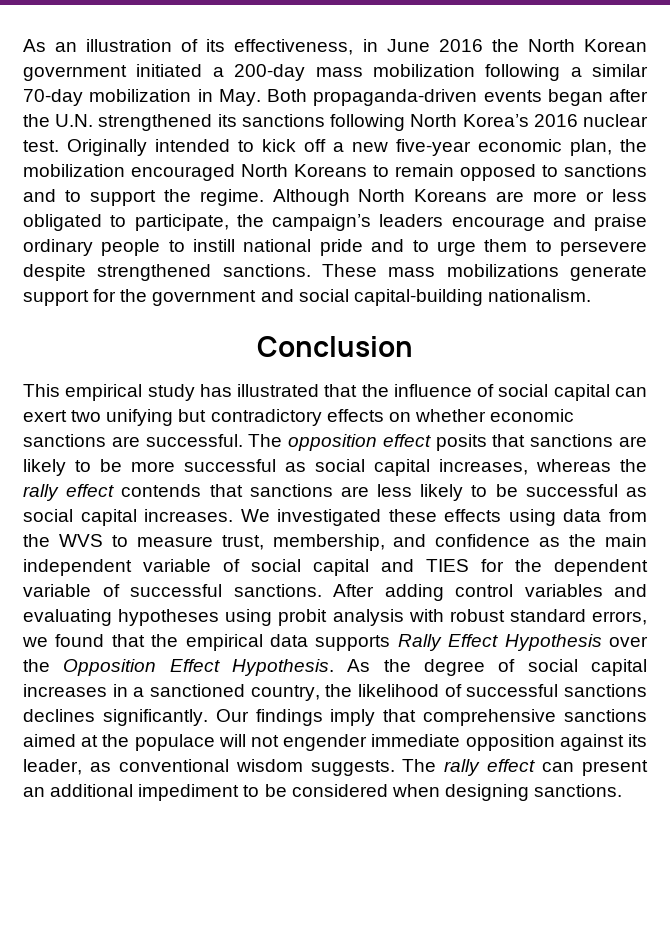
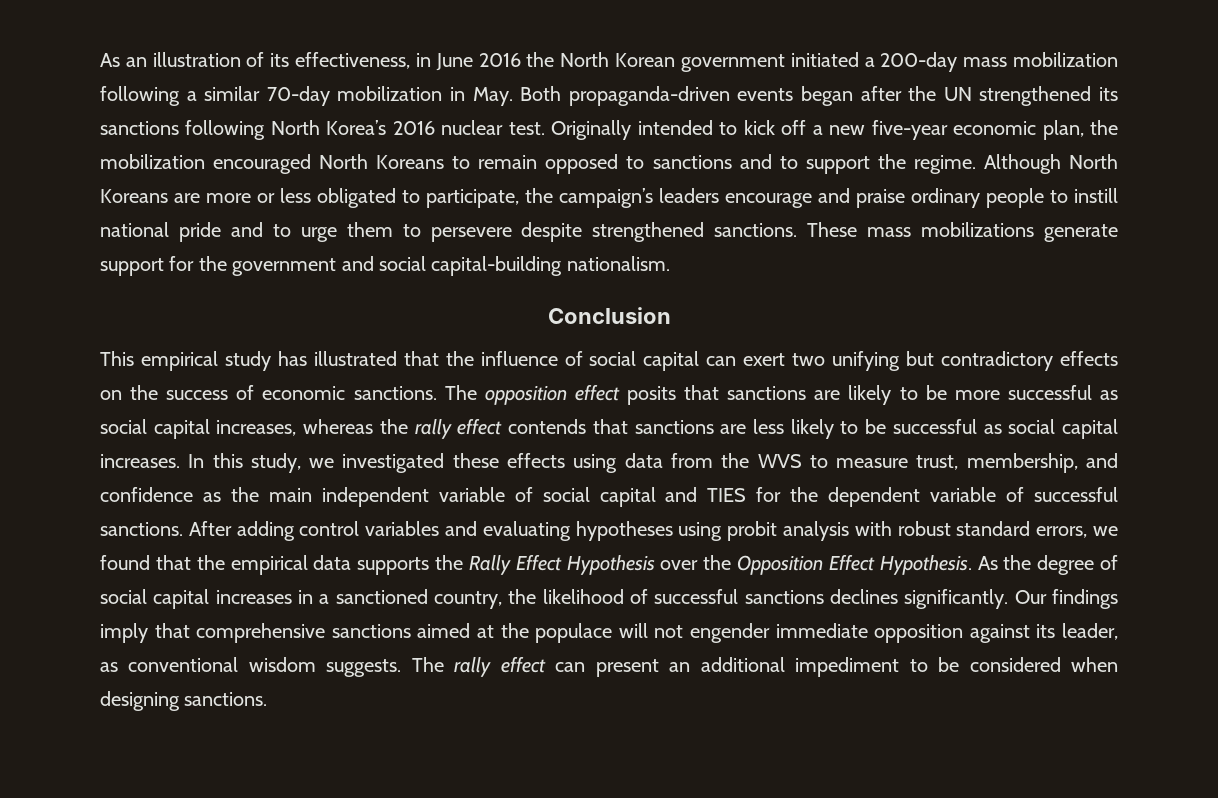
- As an illustration of its effectiveness, in June 2016 the North Korean government initiated a 200-day mass mobilization following a similar 70-day mobilization in May. Both propaganda-driven events began after the U.N. strengthened its sanctions following North Korea’s 2016 nuclear test.
+ As an illustration of its effectiveness, in June 2016 the North Korean government initiated a 200-day mass mobilization following a similar 70-day mobilization in May. Both propaganda-driven events began after the UN strengthened its sanctions following North Korea’s 2016 nuclear test.
- This empirical study has illustrated that the influence of social capital can exert two unifying but contradictory effects on whether economic sanctions are successful.
+ This empirical study has illustrated that the influence of social capital can exert two unifying but contradictory effects on the success of economic sanctions.
- We investigated these effects using data from the WVS to measure trust, membership, and confidence as the main independent variable of social capital and TIES for the dependent variable of successful sanctions.
+ In this study, we investigated these effects using data from the WVS to measure trust, membership, and confidence as the main independent variable of social capital and TIES for the dependent variable of successful sanctions.
- After adding control variables and evaluating hypotheses using probit analysis with robust standard errors, we found that the empirical data supports Rally Effect Hypothesis over the Opposition Effect Hypothesis.
+ After adding control variables and evaluating hypotheses using probit analysis with robust standard errors, we found that the empirical data supports the Rally Effect Hypothesis over the Opposition Effect Hypothesis.

